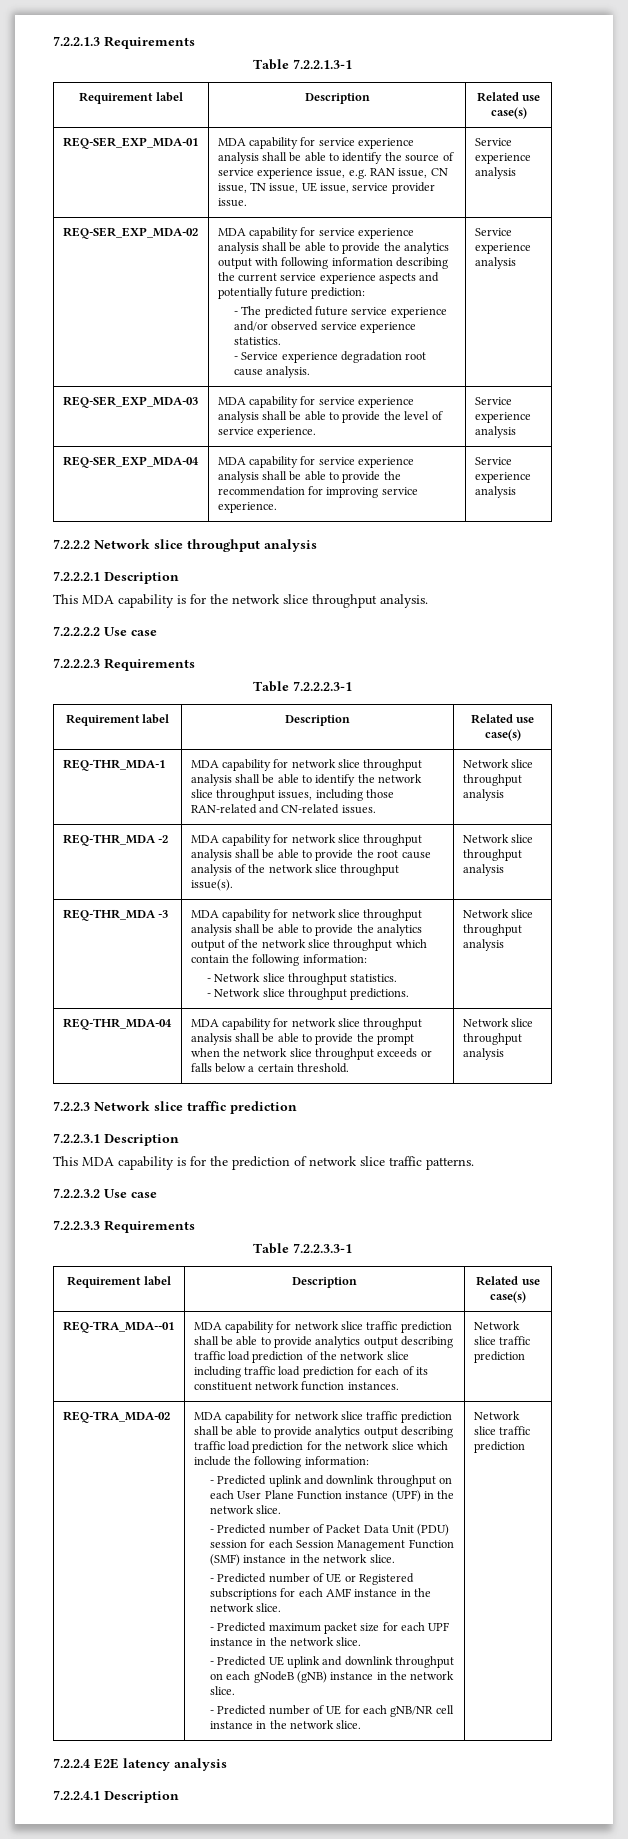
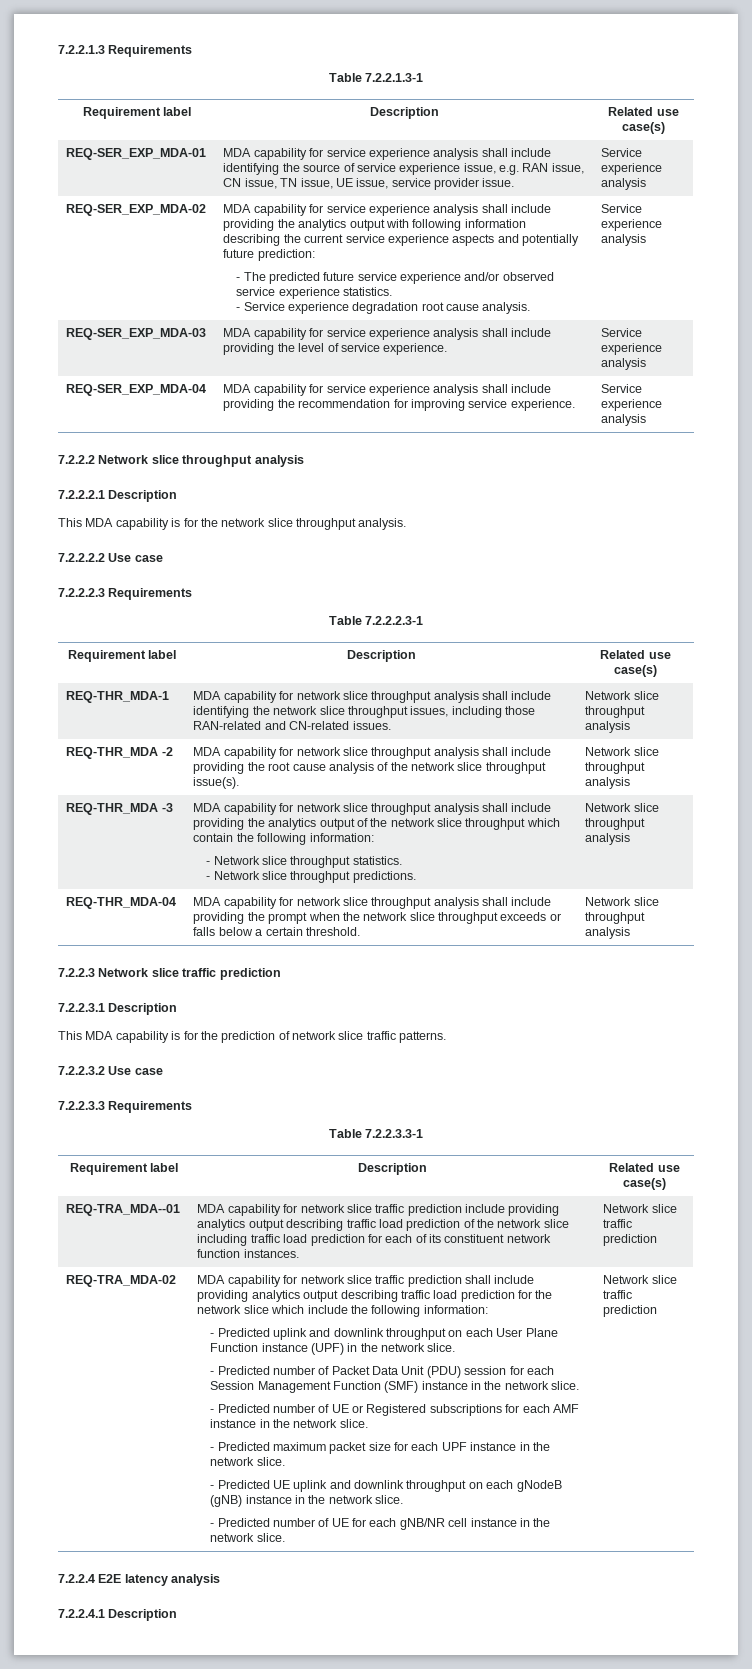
- REQ-SER_EXP_MDA-01 | MDA capability for service experience analysis shall be able to identify the source of service experience issue, e.g. RAN issue, CN issue, TN issue, UE issue, service provider issue. | Service experience analysis
+ REQ-SER_EXP_MDA-01 | MDA capability for service experience analysis shall include identifying the source of service experience issue, e.g. RAN issue, CN issue, TN issue, UE issue, service provider issue. | Service experience analysis
- MDA capability for service experience analysis shall be able to provide the analytics output with following information describing the current service experience aspects and potentially future prediction:
+ MDA capability for service experience analysis shall include providing the analytics output with following information describing the current service experience aspects and potentially future prediction:
- REQ-SER_EXP_MDA-03 | MDA capability for service experience analysis shall be able to provide the level of service experience. | Service experience analysis
+ REQ-SER_EXP_MDA-03 | MDA capability for service experience analysis shall include providing the level of service experience. | Service experience analysis
- REQ-SER_EXP_MDA-04 | MDA capability for service experience analysis shall be able to provide the recommendation for improving service experience. | Service experience analysis
+ REQ-SER_EXP_MDA-04 | MDA capability for service experience analysis shall include providing the recommendation for improving service experience. | Service experience analysis
- REQ-THR_MDA-1 | MDA capability for network slice throughput analysis shall be able to identify the network slice throughput issues, including those RAN-related and CN-related issues. | Network slice throughput analysis
+ REQ-THR_MDA-1 | MDA capability for network slice throughput analysis shall include identifying the network slice throughput issues, including those RAN-related and CN-related issues. | Network slice throughput analysis
- REQ-THR_MDA -2 | MDA capability for network slice throughput analysis shall be able to provide the root cause analysis of the network slice throughput issue(s). | Network slice throughput analysis
+ REQ-THR_MDA -2 | MDA capability for network slice throughput analysis shall include providing the root cause analysis of the network slice throughput issue(s). | Network slice throughput analysis
- MDA capability for network slice throughput analysis shall be able to provide the analytics output of the network slice throughput which contain the following information:
+ MDA capability for network slice throughput analysis shall include providing the analytics output of the network slice throughput which contain the following information:
- REQ-THR_MDA-04 | MDA capability for network slice throughput analysis shall be able to provide the prompt when the network slice throughput exceeds or falls below a certain threshold. | Network slice throughput analysis
+ REQ-THR_MDA-04 | MDA capability for network slice throughput analysis shall include providing the prompt when the network slice throughput exceeds or falls below a certain threshold. | Network slice throughput analysis
- REQ-TRA_MDA--01 | MDA capability for network slice traffic prediction shall be able to provide analytics output describing traffic load prediction of the network slice including traffic load prediction for each of its constituent network function instances. | Network slice traffic prediction
+ REQ-TRA_MDA--01 | MDA capability for network slice traffic prediction include providing analytics output describing traffic load prediction of the network slice including traffic load prediction for each of its constituent network function instances. | Network slice traffic prediction
- MDA capability for network slice traffic prediction shall be able to provide analytics output describing traffic load prediction for the network slice which include the following information:
+ MDA capability for network slice traffic prediction shall include providing analytics output describing traffic load prediction for the network slice which include the following information:

